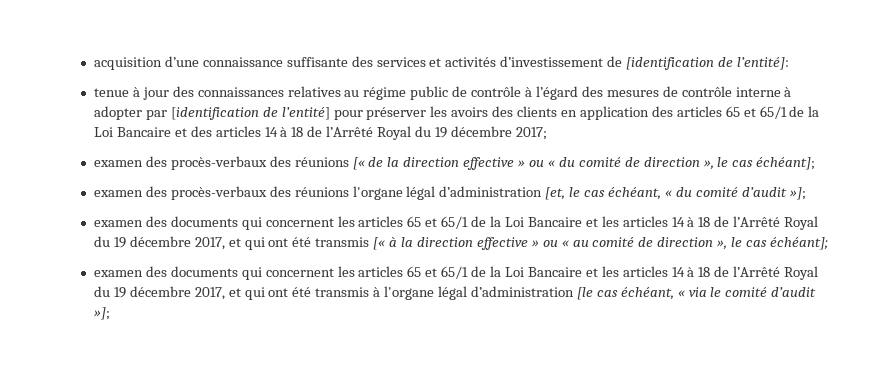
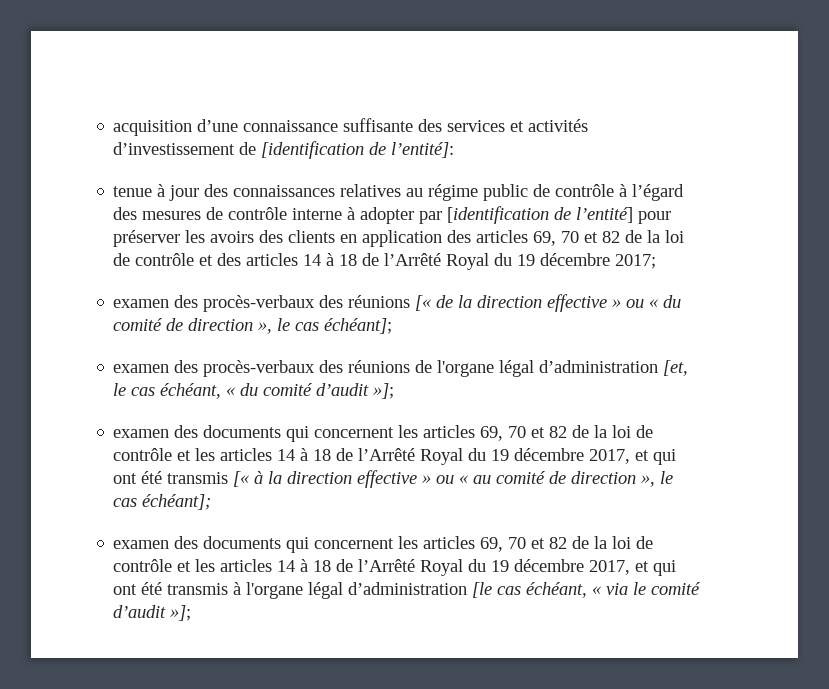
- tenue à jour des connaissances relatives au régime public de contrôle à l’égard des mesures de contrôle interne à adopter par [identification de l’entité] pour préserver les avoirs des clients en application des articles 65 et 65/1 de la Loi Bancaire et des articles 14 à 18 de l’Arrêté Royal du 19 décembre 2017;
+ tenue à jour des connaissances relatives au régime public de contrôle à l’égard des mesures de contrôle interne à adopter par [identification de l’entité] pour préserver les avoirs des clients en application des articles 69, 70 et 82 de la loi de contrôle et des articles 14 à 18 de l’Arrêté Royal du 19 décembre 2017;
- examen des procès-verbaux des réunions l'organe légal d’administration [et, le cas échéant, « du comité d’audit »];
+ examen des procès-verbaux des réunions de l'organe légal d’administration [et, le cas échéant, « du comité d’audit »];
- examen des documents qui concernent les articles 65 et 65/1 de la Loi Bancaire et les articles 14 à 18 de l’Arrêté Royal du 19 décembre 2017, et qui ont été transmis [« à la direction effective » ou « au comité de direction », le cas échéant];
+ examen des documents qui concernent les articles 69, 70 et 82 de la loi de contrôle et les articles 14 à 18 de l’Arrêté Royal du 19 décembre 2017, et qui ont été transmis [« à la direction effective » ou « au comité de direction », le cas échéant];
- examen des documents qui concernent les articles 65 et 65/1 de la Loi Bancaire et les articles 14 à 18 de l’Arrêté Royal du 19 décembre 2017, et qui ont été transmis à l'organe légal d’administration [le cas échéant, « via le comité d’audit »];
+ examen des documents qui concernent les articles 69, 70 et 82 de la loi de contrôle et les articles 14 à 18 de l’Arrêté Royal du 19 décembre 2017, et qui ont été transmis à l'organe légal d’administration [le cas échéant, « via le comité d’audit »];

